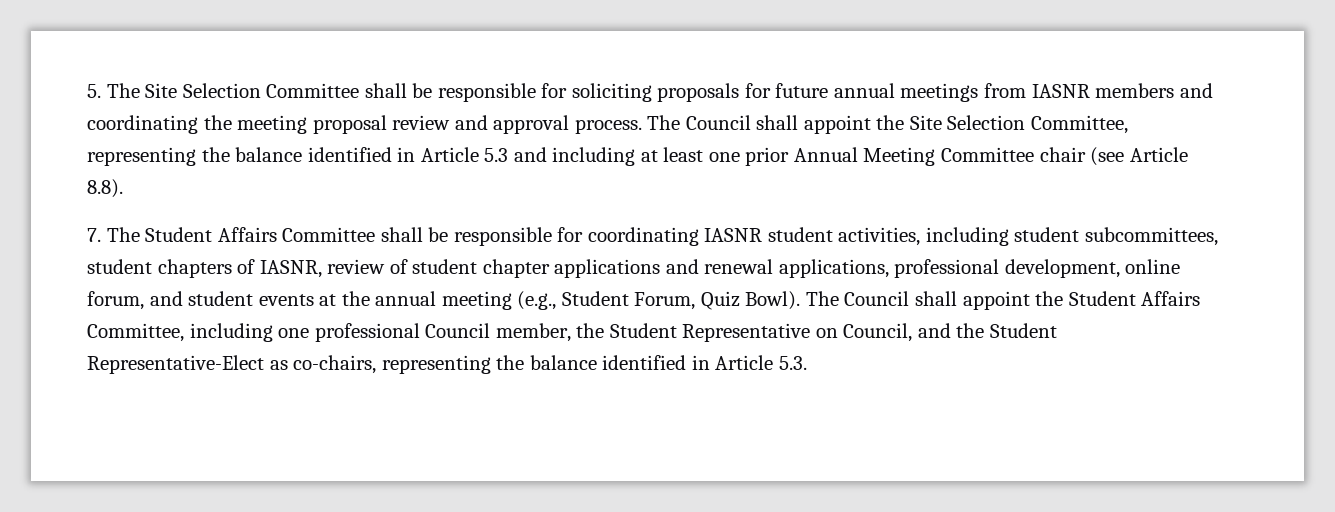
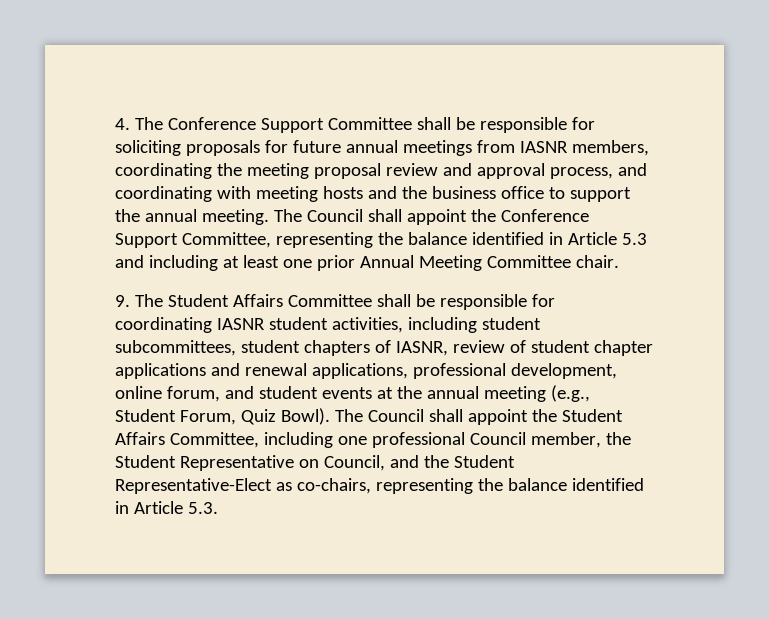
- 5. The Site Selection Committee shall be responsible for soliciting proposals for future annual meetings from IASNR members and coordinating the meeting proposal review and approval process. The Council shall appoint the Site Selection Committee, representing the balance identified in Article 5.3 and including at least one prior Annual Meeting Committee chair (see Article 8.8).
- 7. The Student Affairs Committee shall be responsible for coordinating IASNR student activities, including student subcommittees, student chapters of IASNR, review of student chapter applications and renewal applications, professional development, online forum, and student events at the annual meeting (e.g., Student Forum, Quiz Bowl).
+ 4. The Conference Support Committee shall be responsible for soliciting proposals for future annual meetings from IASNR members, coordinating the meeting proposal review and approval process, and coordinating with meeting hosts and the business office to support the annual meeting. The Council shall appoint the Conference Support Committee, representing the balance identified in Article 5.3 and including at least one prior Annual Meeting Committee chair.
+ 9. The Student Affairs Committee shall be responsible for coordinating IASNR student activities, including student subcommittees, student chapters of IASNR, review of student chapter applications and renewal applications, professional development, online forum, and student events at the annual meeting (e.g., Student Forum, Quiz Bowl).

